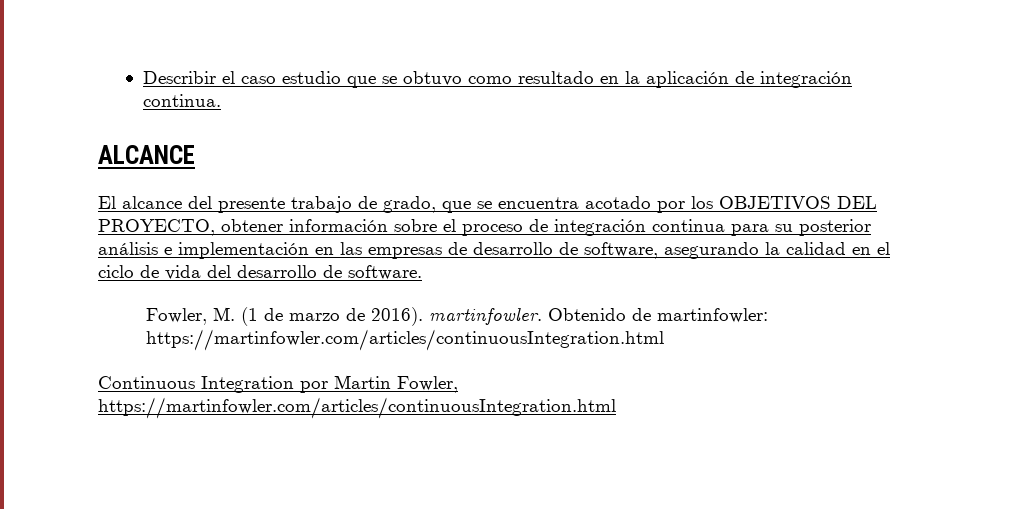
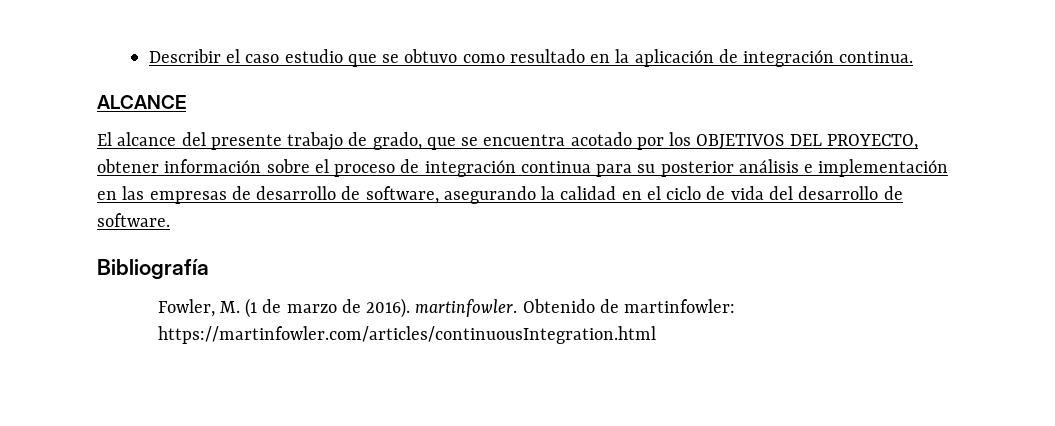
+ Bibliografía
- Continuous Integration por Martin Fowler, https://martinfowler.com/articles/continuousIntegration.html

